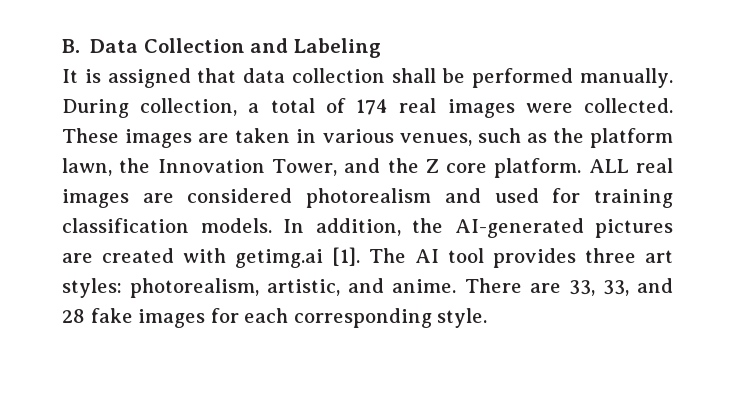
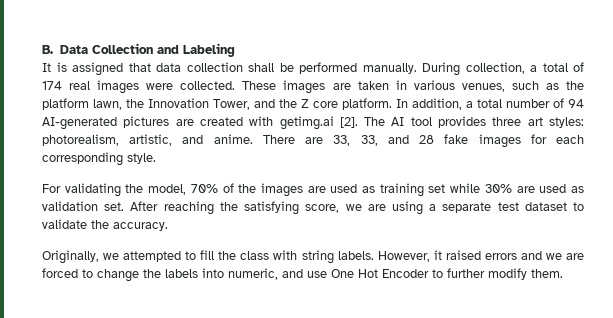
- ALL real images are considered photorealism and used for training classification models. In addition, the AI-generated pictures are created with getimg.ai [1].
+ In addition, a total number of 94 AI-generated pictures are created with getimg.ai [2].
+ For validating the model, 70% of the images are used as training set while 30% are used as validation set. After reaching the satisfying score, we are using a separate test dataset to validate the accuracy.
+ Originally, we attempted to fill the class with string labels. However, it raised errors and we are forced to change the labels into numeric, and use One Hot Encoder to further modify them.

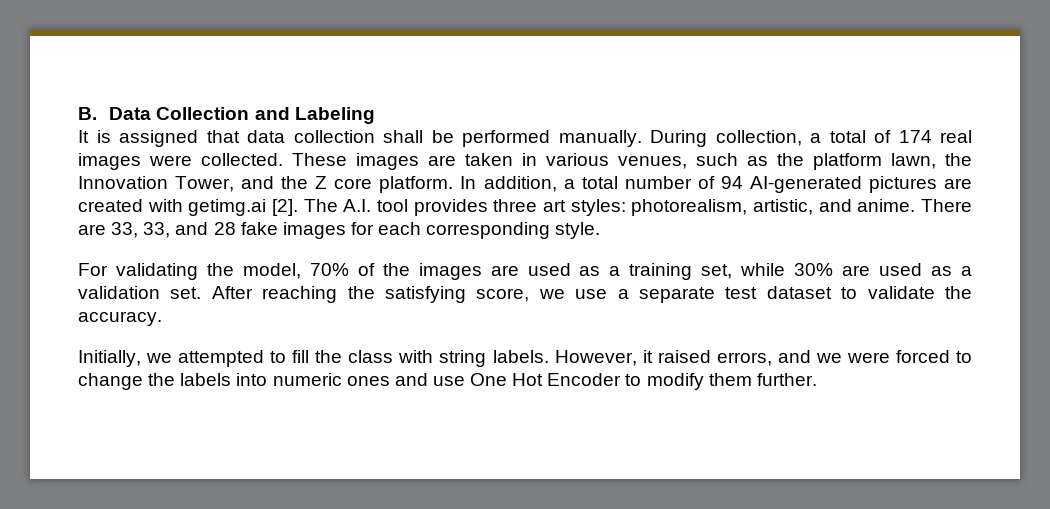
- The AI tool provides three art styles: photorealism, artistic, and anime.
+ The A.I. tool provides three art styles: photorealism, artistic, and anime.
- For validating the model, 70% of the images are used as training set while 30% are used as validation set.
+ For validating the model, 70% of the images are used as a training set, while 30% are used as a validation set.
- After reaching the satisfying score, we are using a separate test dataset to validate the accuracy.
+ After reaching the satisfying score, we use a separate test dataset to validate the accuracy.
- Originally, we attempted to fill the class with string labels.
+ Initially, we attempted to fill the class with string labels.
- However, it raised errors and we are forced to change the labels into numeric, and use One Hot Encoder to further modify them.
+ However, it raised errors, and we were forced to change the labels into numeric ones and use One Hot Encoder to modify them further.

